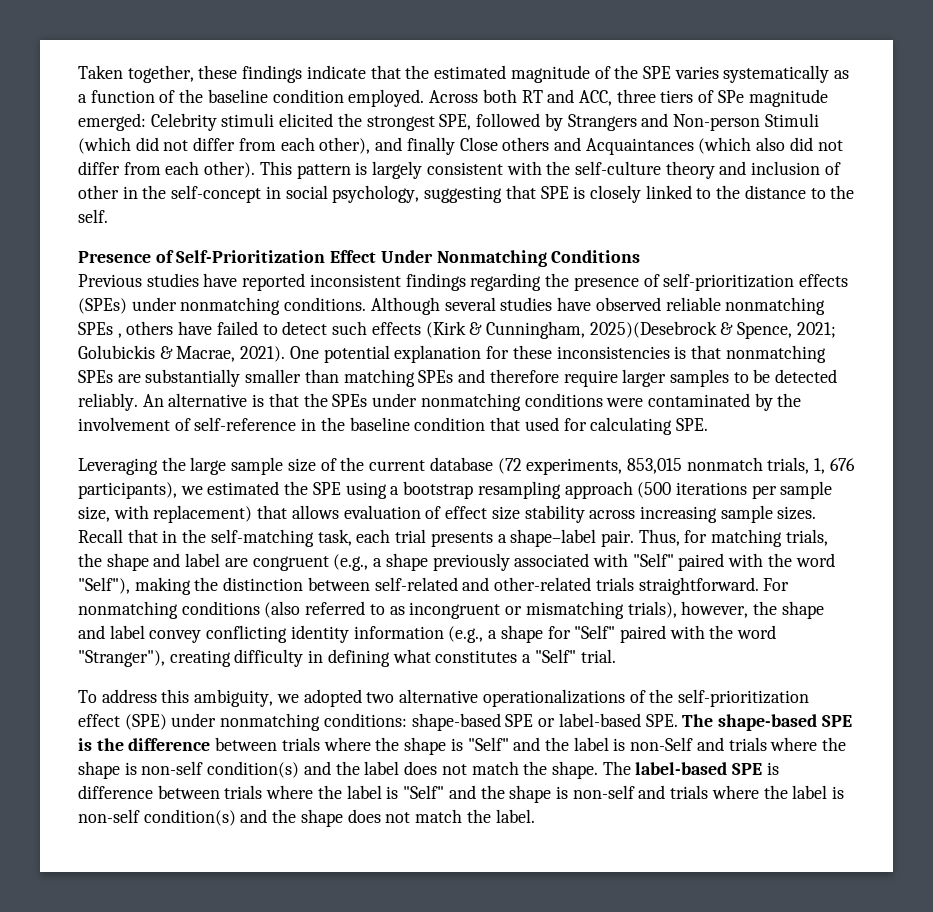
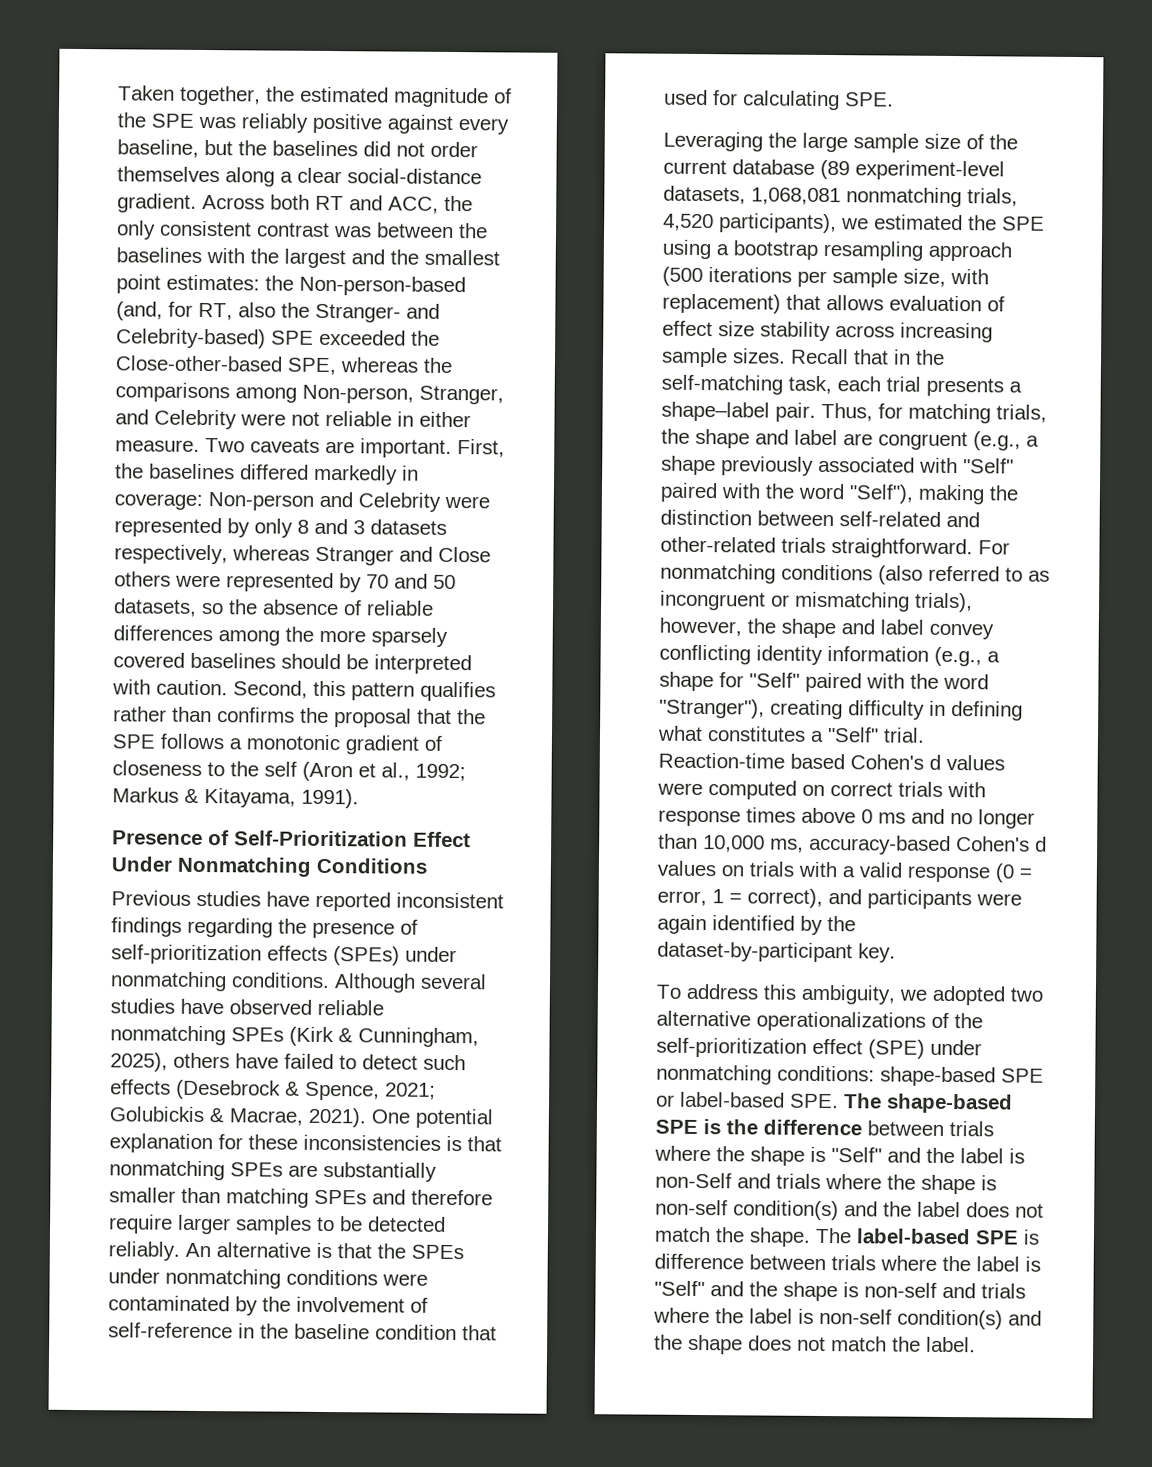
- Taken together, these findings indicate that the estimated magnitude of the SPE varies systematically as a function of the baseline condition employed.
+ Taken together, the estimated magnitude of the SPE was reliably positive against every baseline, but the baselines did not order themselves along a clear social-distance gradient.
- Across both RT and ACC, three tiers of SPe magnitude emerged: Celebrity stimuli elicited the strongest SPE, followed by Strangers and Non-person Stimuli (which did not differ from each other), and finally Close others and Acquaintances (which also did not differ from each other). This pattern is largely consistent with the self-culture theory and inclusion of other in the self-concept in social psychology, suggesting that SPE is closely linked to the distance to the self.
+ Across both RT and ACC, the only consistent contrast was between the baselines with the largest and the smallest point estimates: the Non-person-based (and, for RT, also the Stranger- and Celebrity-based) SPE exceeded the Close-other-based SPE, whereas the comparisons among Non-person, Stranger, and Celebrity were not reliable in either measure. Two caveats are important. First, the baselines differed markedly in coverage: Non-person and Celebrity were represented by only 8 and 3 datasets respectively, whereas Stranger and Close others were represented by 70 and 50 datasets, so the absence of reliable differences among the more sparsely covered baselines should be interpreted with caution. Second, this pattern qualifies rather than confirms the proposal that the SPE follows a monotonic gradient of closeness to the self (Aron et al., 1992; Markus & Kitayama, 1991).
- Although several studies have observed reliable nonmatching SPEs , others have failed to detect such effects (Kirk & Cunningham, 2025)(Desebrock & Spence, 2021; Golubickis & Macrae, 2021).
+ Although several studies have observed reliable nonmatching SPEs (Kirk & Cunningham, 2025), others have failed to detect such effects (Desebrock & Spence, 2021; Golubickis & Macrae, 2021).
- Leveraging the large sample size of the current database (72 experiments, 853,015 nonmatch trials, 1, 676 participants), we estimated the SPE using a bootstrap resampling approach (500 iterations per sample size, with replacement) that allows evaluation of effect size stability across increasing sample sizes.
+ Leveraging the large sample size of the current database (89 experiment-level datasets, 1,068,081 nonmatching trials, 4,520 participants), we estimated the SPE using a bootstrap resampling approach (500 iterations per sample size, with replacement) that allows evaluation of effect size stability across increasing sample sizes.
+ Reaction-time based Cohen's d values were computed on correct trials with response times above 0 ms and no longer than 10,000 ms, accuracy-based Cohen's d values on trials with a valid response (0 = error, 1 = correct), and participants were again identified by the dataset-by-participant key.

